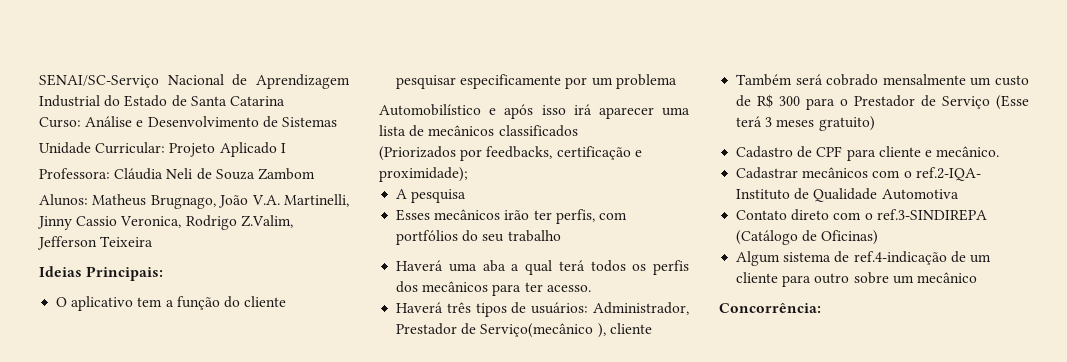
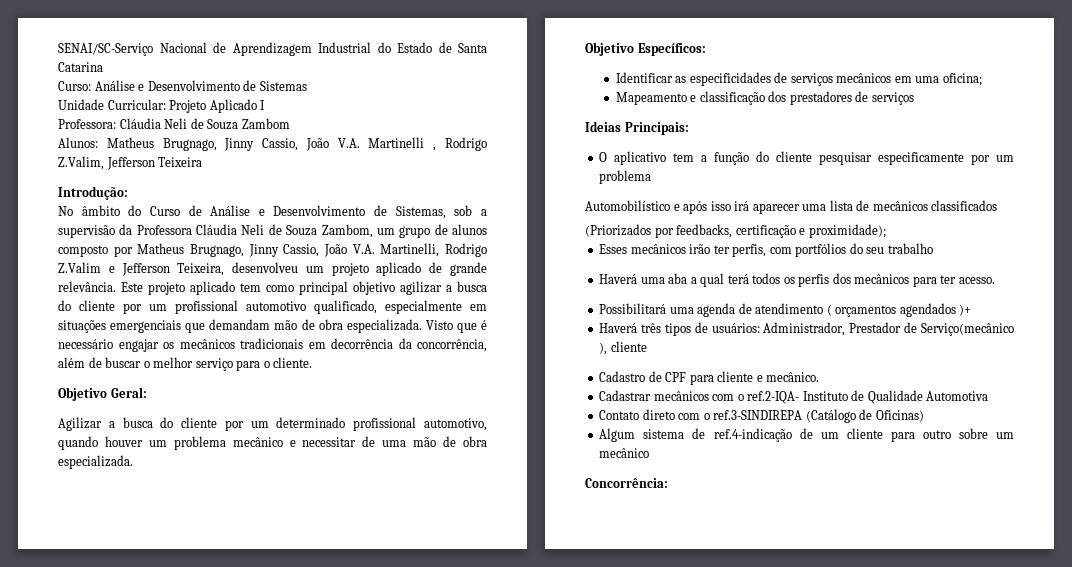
- Alunos: Matheus Brugnago, João V.A. Martinelli, Jinny Cassio Veronica, Rodrigo Z.Valim, Jefferson Teixeira
+ Alunos: Matheus Brugnago, Jinny Cassio, João V.A. Martinelli , Rodrigo Z.Valim, Jefferson Teixeira
+ Introdução:
+ No âmbito do Curso de Análise e Desenvolvimento de Sistemas, sob a supervisão da Professora Cláudia Neli de Souza Zambom, um grupo de alunos composto por Matheus Brugnago, Jinny Cassio, João V.A. Martinelli, Rodrigo Z.Valim e Jefferson Teixeira, desenvolveu um projeto aplicado de grande relevância. Este projeto aplicado tem como principal objetivo agilizar a busca do cliente por um profissional automotivo qualificado, especialmente em situações emergenciais que demandam mão de obra especializada. Visto que é necessário engajar os mecânicos tradicionais em decorrência da concorrência, além de buscar o melhor serviço para o cliente.
+ Objetivo Geral:
+ Agilizar a busca do cliente por um determinado profissional automotivo, quando houver um problema mecânico e necessitar de uma mão de obra especializada.
+ Objetivo Específicos:
+ Identificar as especificidades de serviços mecânicos em uma oficina;
+ Mapeamento e classificação dos prestadores de serviços
- A pesquisa
+ Possibilitará uma agenda de atendimento ( orçamentos agendados )+
- Também será cobrado mensalmente um custo de R$ 300 para o Prestador de Serviço (Esse terá 3 meses gratuito)

